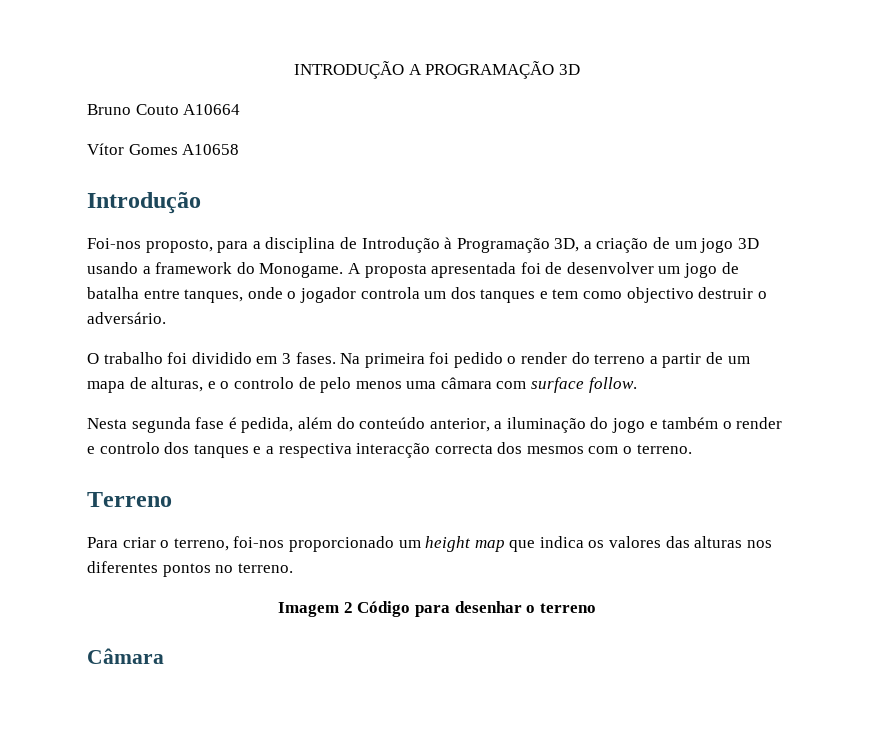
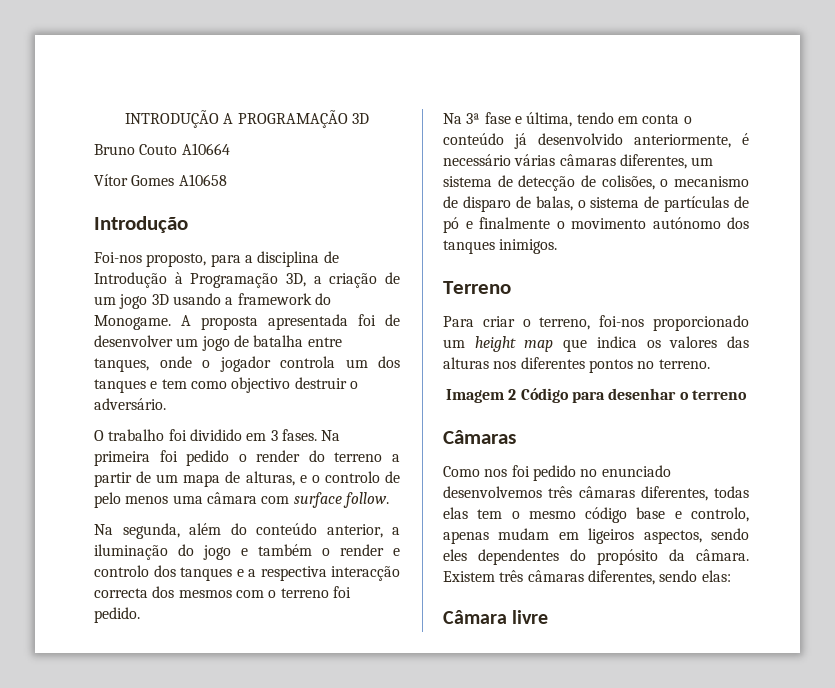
- Nesta segunda fase é pedida, além do conteúdo anterior, a iluminação do jogo e também o render e controlo dos tanques e a respectiva interacção correcta dos mesmos com o terreno.
+ Na segunda, além do conteúdo anterior, a iluminação do jogo e também o render e controlo dos tanques e a respectiva interacção correcta dos mesmos com o terreno foi pedido.
+ Na 3ª fase e última, tendo em conta o conteúdo já desenvolvido anteriormente, é necessário várias câmaras diferentes, um sistema de detecção de colisões, o mecanismo de disparo de balas, o sistema de partículas de pó e finalmente o movimento autónomo dos tanques inimigos.
+ Câmaras
+ Como nos foi pedido no enunciado desenvolvemos três câmaras diferentes, todas elas tem o mesmo código base e controlo, apenas mudam em ligeiros aspectos, sendo eles dependentes do propósito da câmara. Existem três câmaras diferentes, sendo elas:
- Câmara
+ Câmara livre

